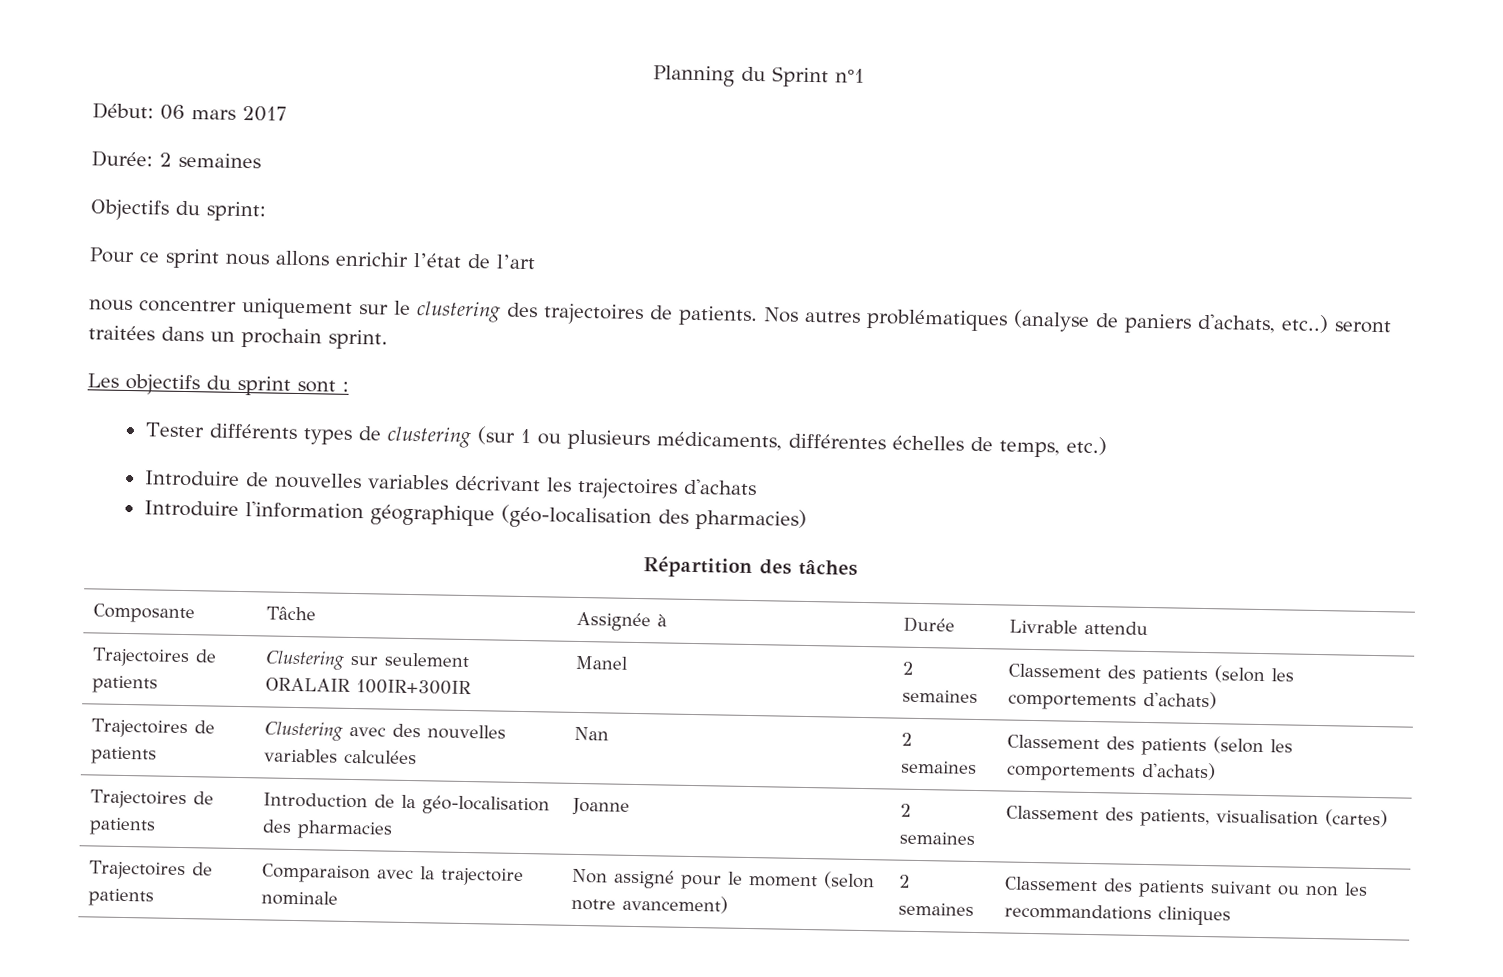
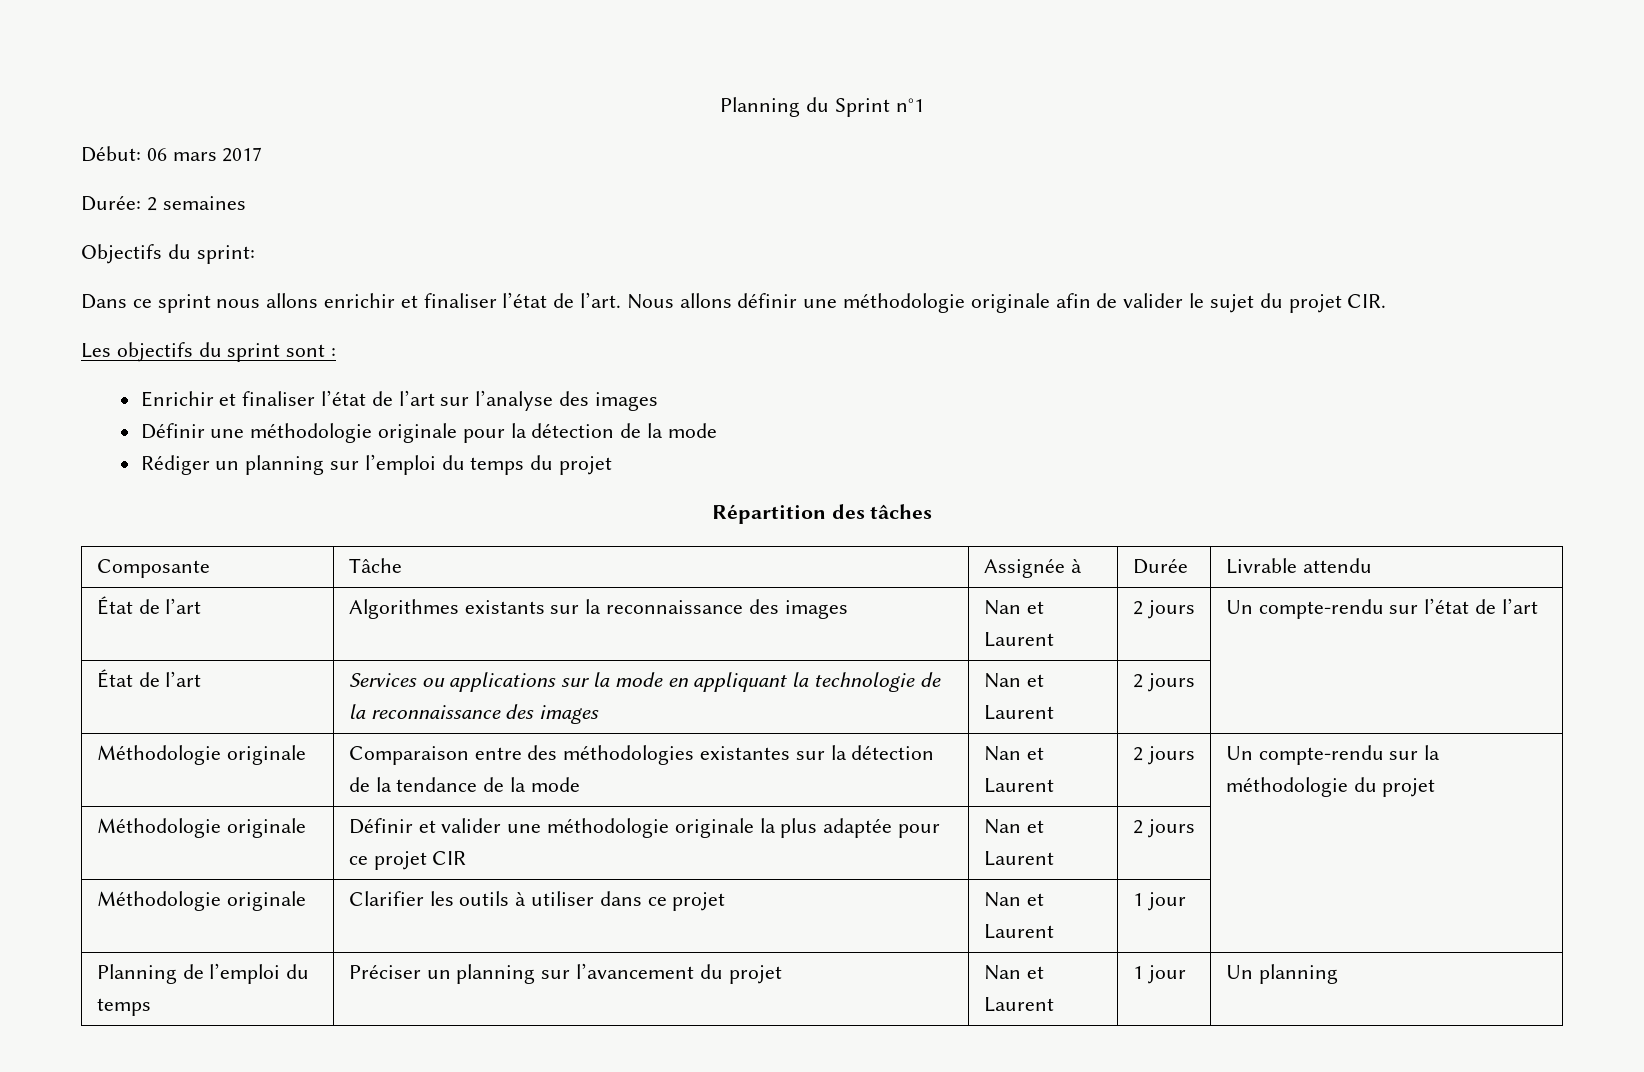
- Pour ce sprint nous allons enrichir l’état de l’art
- nous concentrer uniquement sur le clustering des trajectoires de patients. Nos autres problématiques (analyse de paniers d'achats, etc..) seront traitées dans un prochain sprint.
+ Dans ce sprint nous allons enrichir et finaliser l’état de l’art. Nous allons définir une méthodologie originale afin de valider le sujet du projet CIR.
- Tester différents types de clustering (sur 1 ou plusieurs médicaments, différentes échelles de temps, etc.)
- Introduire de nouvelles variables décrivant les trajectoires d'achats
- Introduire l'information géographique (géo-localisation des pharmacies)
+ Enrichir et finaliser l’état de l’art sur l’analyse des images
+ Définir une méthodologie originale pour la détection de la mode
+ Rédiger un planning sur l’emploi du temps du projet
- Trajectoires de patients | Clustering sur seulement ORALAIR 100IR+300IR | Manel | 2 semaines | Classement des patients (selon les comportements d'achats)
- Trajectoires de patients | Clustering avec des nouvelles variables calculées | Nan | 2 semaines | Classement des patients (selon les comportements d'achats)
- Trajectoires de patients | Introduction de la géo-localisation des pharmacies | Joanne | 2 semaines | Classement des patients, visualisation (cartes)
- Trajectoires de patients | Comparaison avec la trajectoire nominale | Non assigné pour le moment (selon notre avancement) | 2 semaines | Classement des patients suivant ou non les recommandations cliniques
+ État de l’art | Algorithmes existants sur la reconnaissance des images | Nan et Laurent | 2 jours | Un compte-rendu sur l’état de l’art
+ État de l’art | Services ou applications sur la mode en appliquant la technologie de la reconnaissance des images | Nan et Laurent | 2 jours |
+ Méthodologie originale | Comparaison entre des méthodologies existantes sur la détection de la tendance de la mode | Nan et Laurent | 2 jours | Un compte-rendu sur la méthodologie du projet
+ Méthodologie originale | Définir et valider une méthodologie originale la plus adaptée pour ce projet CIR | Nan et Laurent | 2 jours |
+ Méthodologie originale | Clarifier les outils à utiliser dans ce projet | Nan et Laurent | 1 jour |
+ Planning de l’emploi du temps | Préciser un planning sur l’avancement du projet | Nan et Laurent | 1 jour | Un planning

